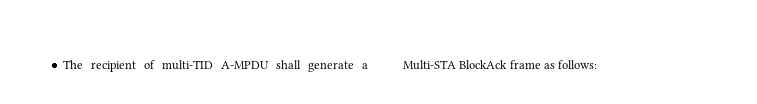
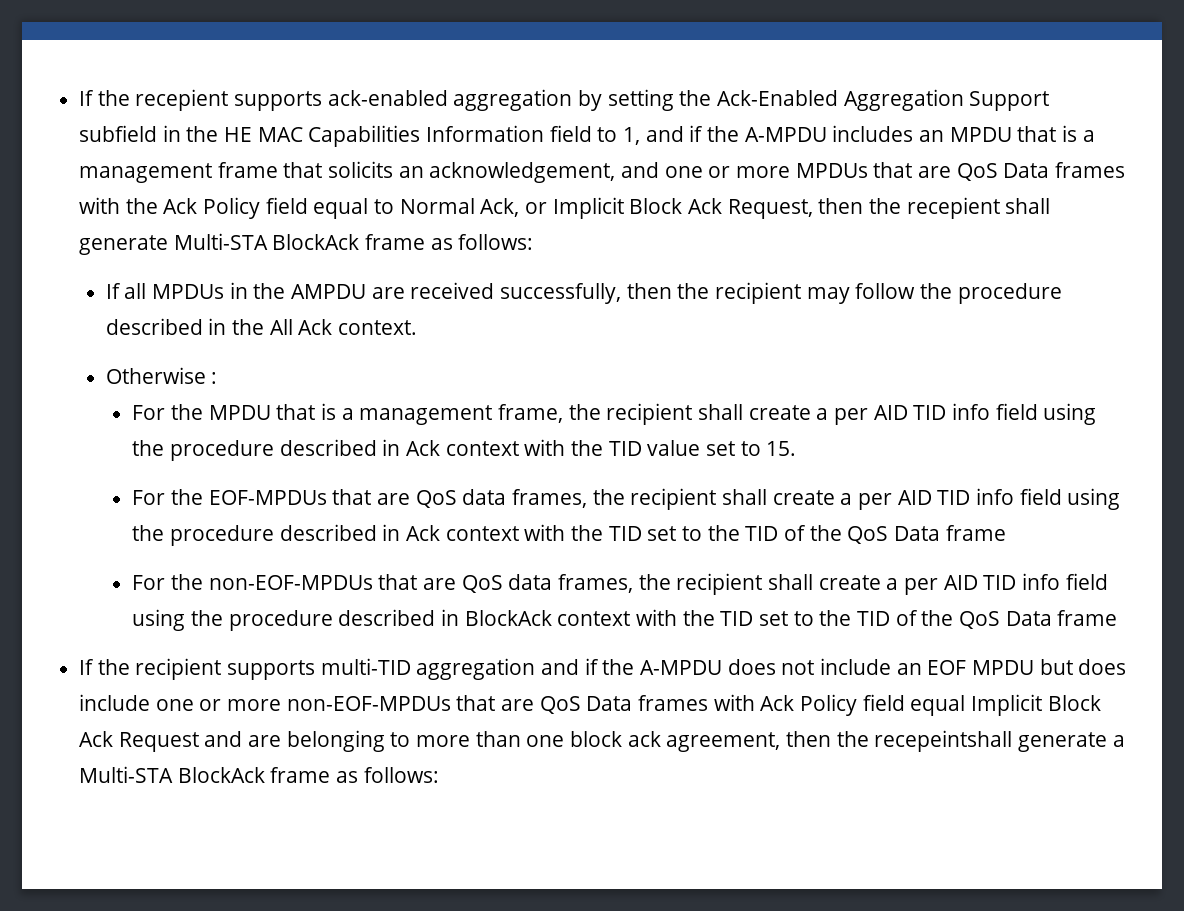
- The recipient of multi-TID A-MPDU shall generate a Multi-STA BlockAck frame as follows:
+ If the recepient supports ack-enabled aggregation by setting the Ack-Enabled Aggregation Support subfield in the HE MAC Capabilities Information field to 1, and if the A-MPDU includes an MPDU that is a management frame that solicits an acknowledgement, and one or more MPDUs that are QoS Data frames with the Ack Policy field equal to Normal Ack, or Implicit Block Ack Request, then the recepient shall generate Multi-STA BlockAck frame as follows:
+ If all MPDUs in the AMPDU are received successfully, then the recipient may follow the procedure described in the All Ack context.
+ Otherwise :
+ For the MPDU that is a management frame, the recipient shall create a per AID TID info field using the procedure described in Ack context with the TID value set to 15.
+ For the EOF-MPDUs that are QoS data frames, the recipient shall create a per AID TID info field using the procedure described in Ack context with the TID set to the TID of the QoS Data frame
+ For the non-EOF-MPDUs that are QoS data frames, the recipient shall create a per AID TID info field using the procedure described in BlockAck context with the TID set to the TID of the QoS Data frame
+ If the recipient supports multi-TID aggregation and if the A-MPDU does not include an EOF MPDU but does include one or more non-EOF-MPDUs that are QoS Data frames with Ack Policy field equal Implicit Block Ack Request and are belonging to more than one block ack agreement, then the recepeintshall generate a Multi-STA BlockAck frame as follows:

